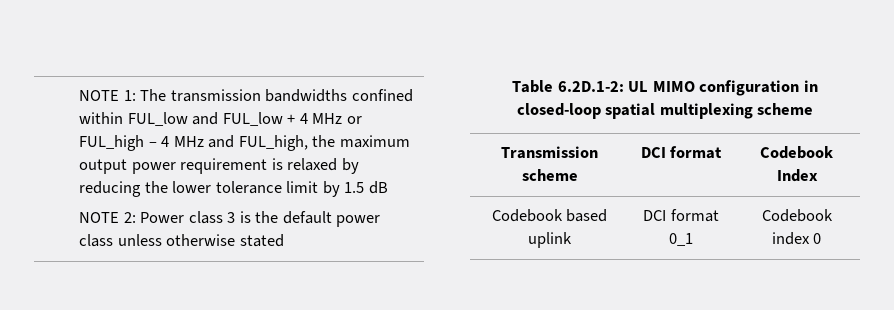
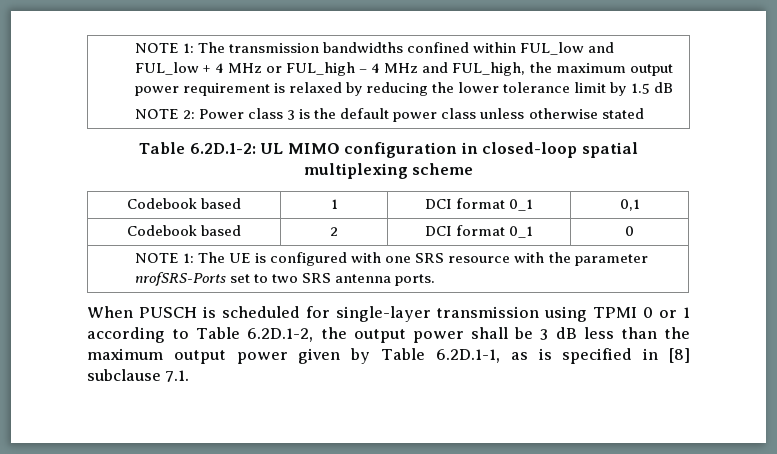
- Transmission scheme | DCI format | Codebook Index
- Codebook based uplink | DCI format 0_1 | Codebook index 0
+ Codebook based | 1 | DCI format 0_1 | 0,1
+ Codebook based | 2 | DCI format 0_1 | 0
+ NOTE 1: The UE is configured with one SRS resource with the parameter nrofSRS-Ports set to two SRS antenna ports.
+ When PUSCH is scheduled for single-layer transmission using TPMI 0 or 1 according to Table 6.2D.1-2, the output power shall be 3 dB less than the maximum output power given by Table 6.2D.1-1, as is specified in [8] subclause 7.1.

